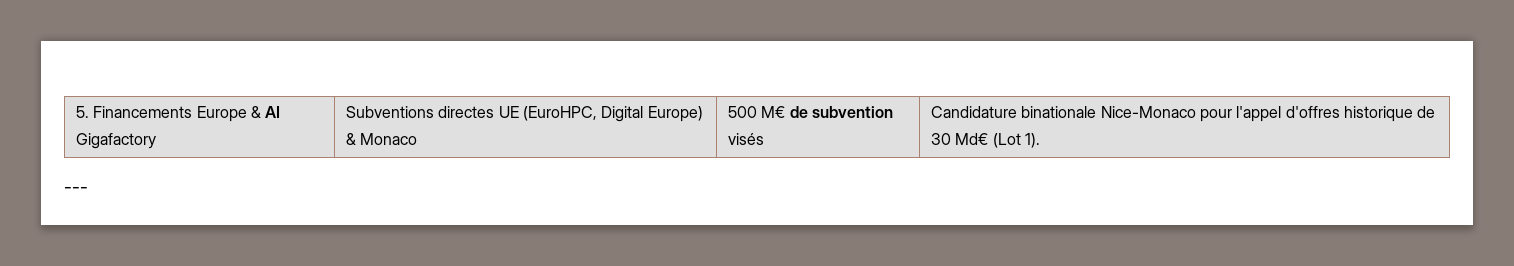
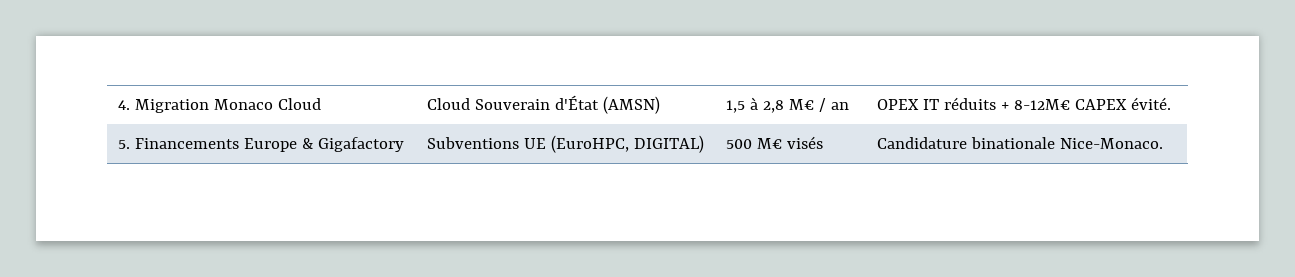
+ 4. Migration Monaco Cloud | Cloud Souverain d'État (AMSN) | 1,5 à 2,8 M€ / an | OPEX IT réduits + 8-12M€ CAPEX évité.
- 5. Financements Europe & AI Gigafactory | Subventions directes UE (EuroHPC, Digital Europe) & Monaco | 500 M€ de subvention visés | Candidature binationale Nice-Monaco pour l'appel d'offres historique de 30 Md€ (Lot 1).
- ---
+ 5. Financements Europe & Gigafactory | Subventions UE (EuroHPC, DIGITAL) | 500 M€ visés | Candidature binationale Nice-Monaco.

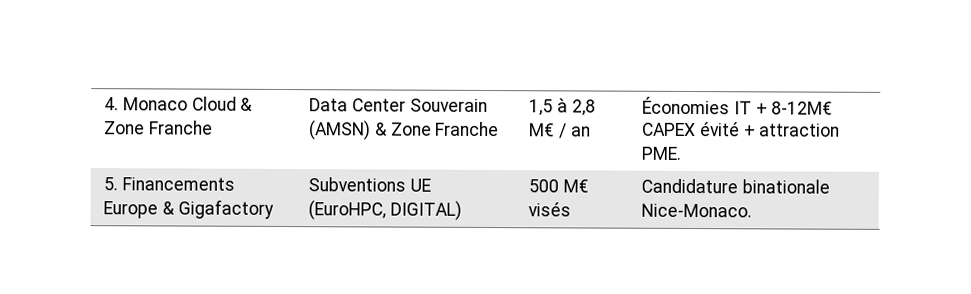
- 4. Migration Monaco Cloud | Cloud Souverain d'État (AMSN) | 1,5 à 2,8 M€ / an | OPEX IT réduits + 8-12M€ CAPEX évité.
+ 4. Monaco Cloud & Zone Franche | Data Center Souverain (AMSN) & Zone Franche | 1,5 à 2,8 M€ / an | Économies IT + 8-12M€ CAPEX évité + attraction PME.

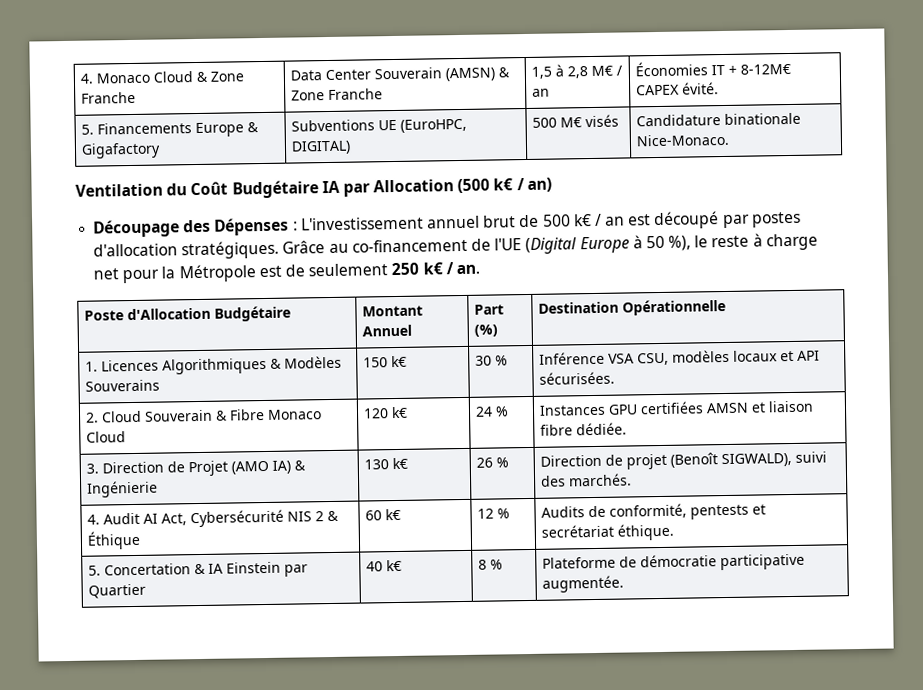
- 4. Monaco Cloud & Zone Franche | Data Center Souverain (AMSN) & Zone Franche | 1,5 à 2,8 M€ / an | Économies IT + 8-12M€ CAPEX évité + attraction PME.
+ 4. Monaco Cloud & Zone Franche | Data Center Souverain (AMSN) & Zone Franche | 1,5 à 2,8 M€ / an | Économies IT + 8-12M€ CAPEX évité.
+ Ventilation du Coût Budgétaire IA par Allocation (500 k€ / an)
+ Découpage des Dépenses : L'investissement annuel brut de 500 k€ / an est découpé par postes d'allocation stratégiques. Grâce au co-financement de l'UE (Digital Europe à 50 %), le reste à charge net pour la Métropole est de seulement 250 k€ / an.
+ Poste d'Allocation Budgétaire | Montant Annuel | Part (%) | Destination Opérationnelle
+ 1. Licences Algorithmiques & Modèles Souverains | 150 k€ | 30 % | Inférence VSA CSU, modèles locaux et API sécurisées.
+ 2. Cloud Souverain & Fibre Monaco Cloud | 120 k€ | 24 % | Instances GPU certifiées AMSN et liaison fibre dédiée.
+ 3. Direction de Projet (AMO IA) & Ingénierie | 130 k€ | 26 % | Direction de projet (Benoît SIGWALD), suivi des marchés.
+ 4. Audit AI Act, Cybersécurité NIS 2 & Éthique | 60 k€ | 12 % | Audits de conformité, pentests et secrétariat éthique.
+ 5. Concertation & IA Einstein par Quartier | 40 k€ | 8 % | Plateforme de démocratie participative augmentée.

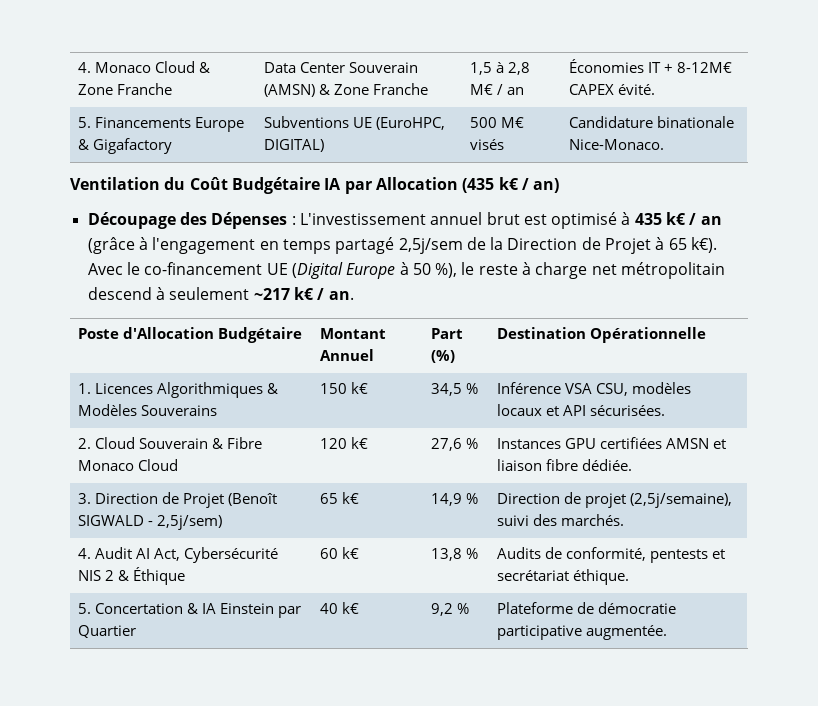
- Ventilation du Coût Budgétaire IA par Allocation (500 k€ / an)
+ Ventilation du Coût Budgétaire IA par Allocation (435 k€ / an)
- Découpage des Dépenses : L'investissement annuel brut de 500 k€ / an est découpé par postes d'allocation stratégiques. Grâce au co-financement de l'UE (Digital Europe à 50 %), le reste à charge net pour la Métropole est de seulement 250 k€ / an.
+ Découpage des Dépenses : L'investissement annuel brut est optimisé à 435 k€ / an (grâce à l'engagement en temps partagé 2,5j/sem de la Direction de Projet à 65 k€). Avec le co-financement UE (Digital Europe à 50 %), le reste à charge net métropolitain descend à seulement ~217 k€ / an.
- 1. Licences Algorithmiques & Modèles Souverains | 150 k€ | 30 % | Inférence VSA CSU, modèles locaux et API sécurisées.
+ 1. Licences Algorithmiques & Modèles Souverains | 150 k€ | 34,5 % | Inférence VSA CSU, modèles locaux et API sécurisées.
- 2. Cloud Souverain & Fibre Monaco Cloud | 120 k€ | 24 % | Instances GPU certifiées AMSN et liaison fibre dédiée.
+ 2. Cloud Souverain & Fibre Monaco Cloud | 120 k€ | 27,6 % | Instances GPU certifiées AMSN et liaison fibre dédiée.
- 3. Direction de Projet (AMO IA) & Ingénierie | 130 k€ | 26 % | Direction de projet (Benoît SIGWALD), suivi des marchés.
+ 3. Direction de Projet (Benoît SIGWALD - 2,5j/sem) | 65 k€ | 14,9 % | Direction de projet (2,5j/semaine), suivi des marchés.
- 4. Audit AI Act, Cybersécurité NIS 2 & Éthique | 60 k€ | 12 % | Audits de conformité, pentests et secrétariat éthique.
+ 4. Audit AI Act, Cybersécurité NIS 2 & Éthique | 60 k€ | 13,8 % | Audits de conformité, pentests et secrétariat éthique.
- 5. Concertation & IA Einstein par Quartier | 40 k€ | 8 % | Plateforme de démocratie participative augmentée.
+ 5. Concertation & IA Einstein par Quartier | 40 k€ | 9,2 % | Plateforme de démocratie participative augmentée.

